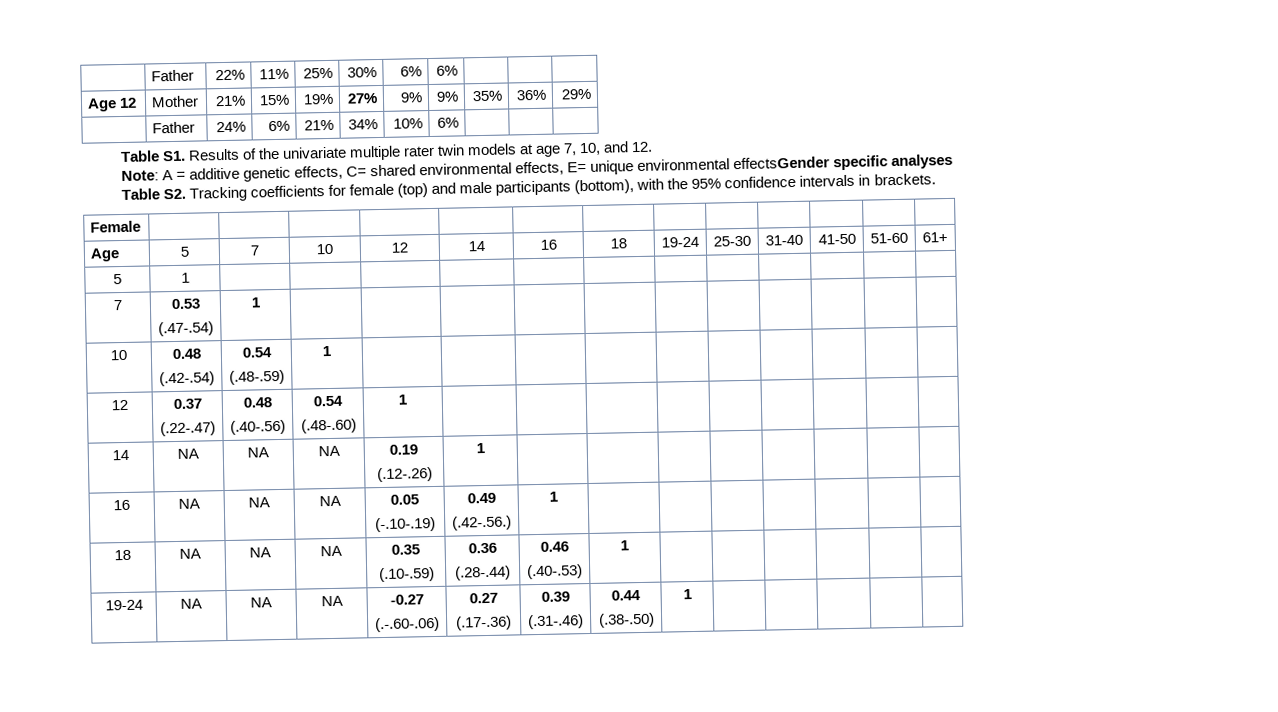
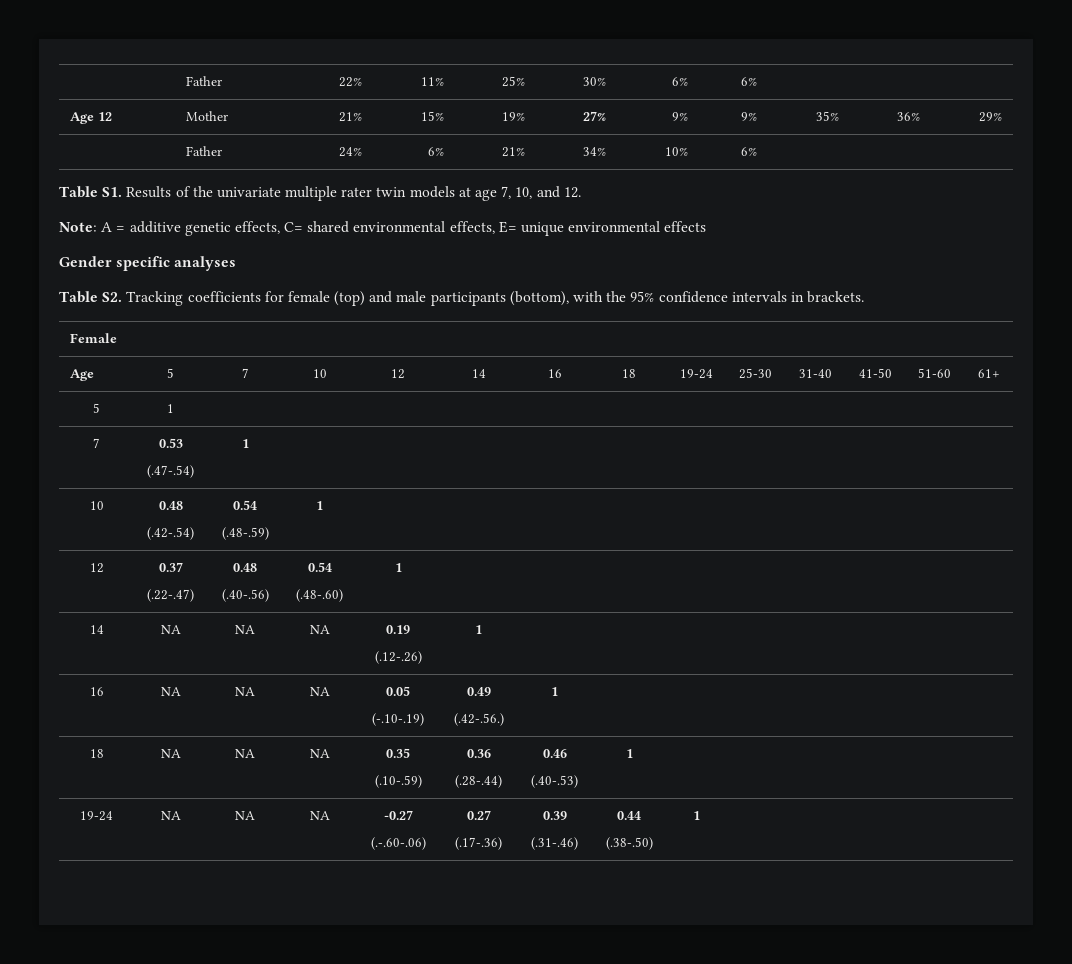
- Note: A = additive genetic effects, C= shared environmental effects, E= unique environmental effectsGender specific analyses
+ Note: A = additive genetic effects, C= shared environmental effects, E= unique environmental effects
+ Gender specific analyses

